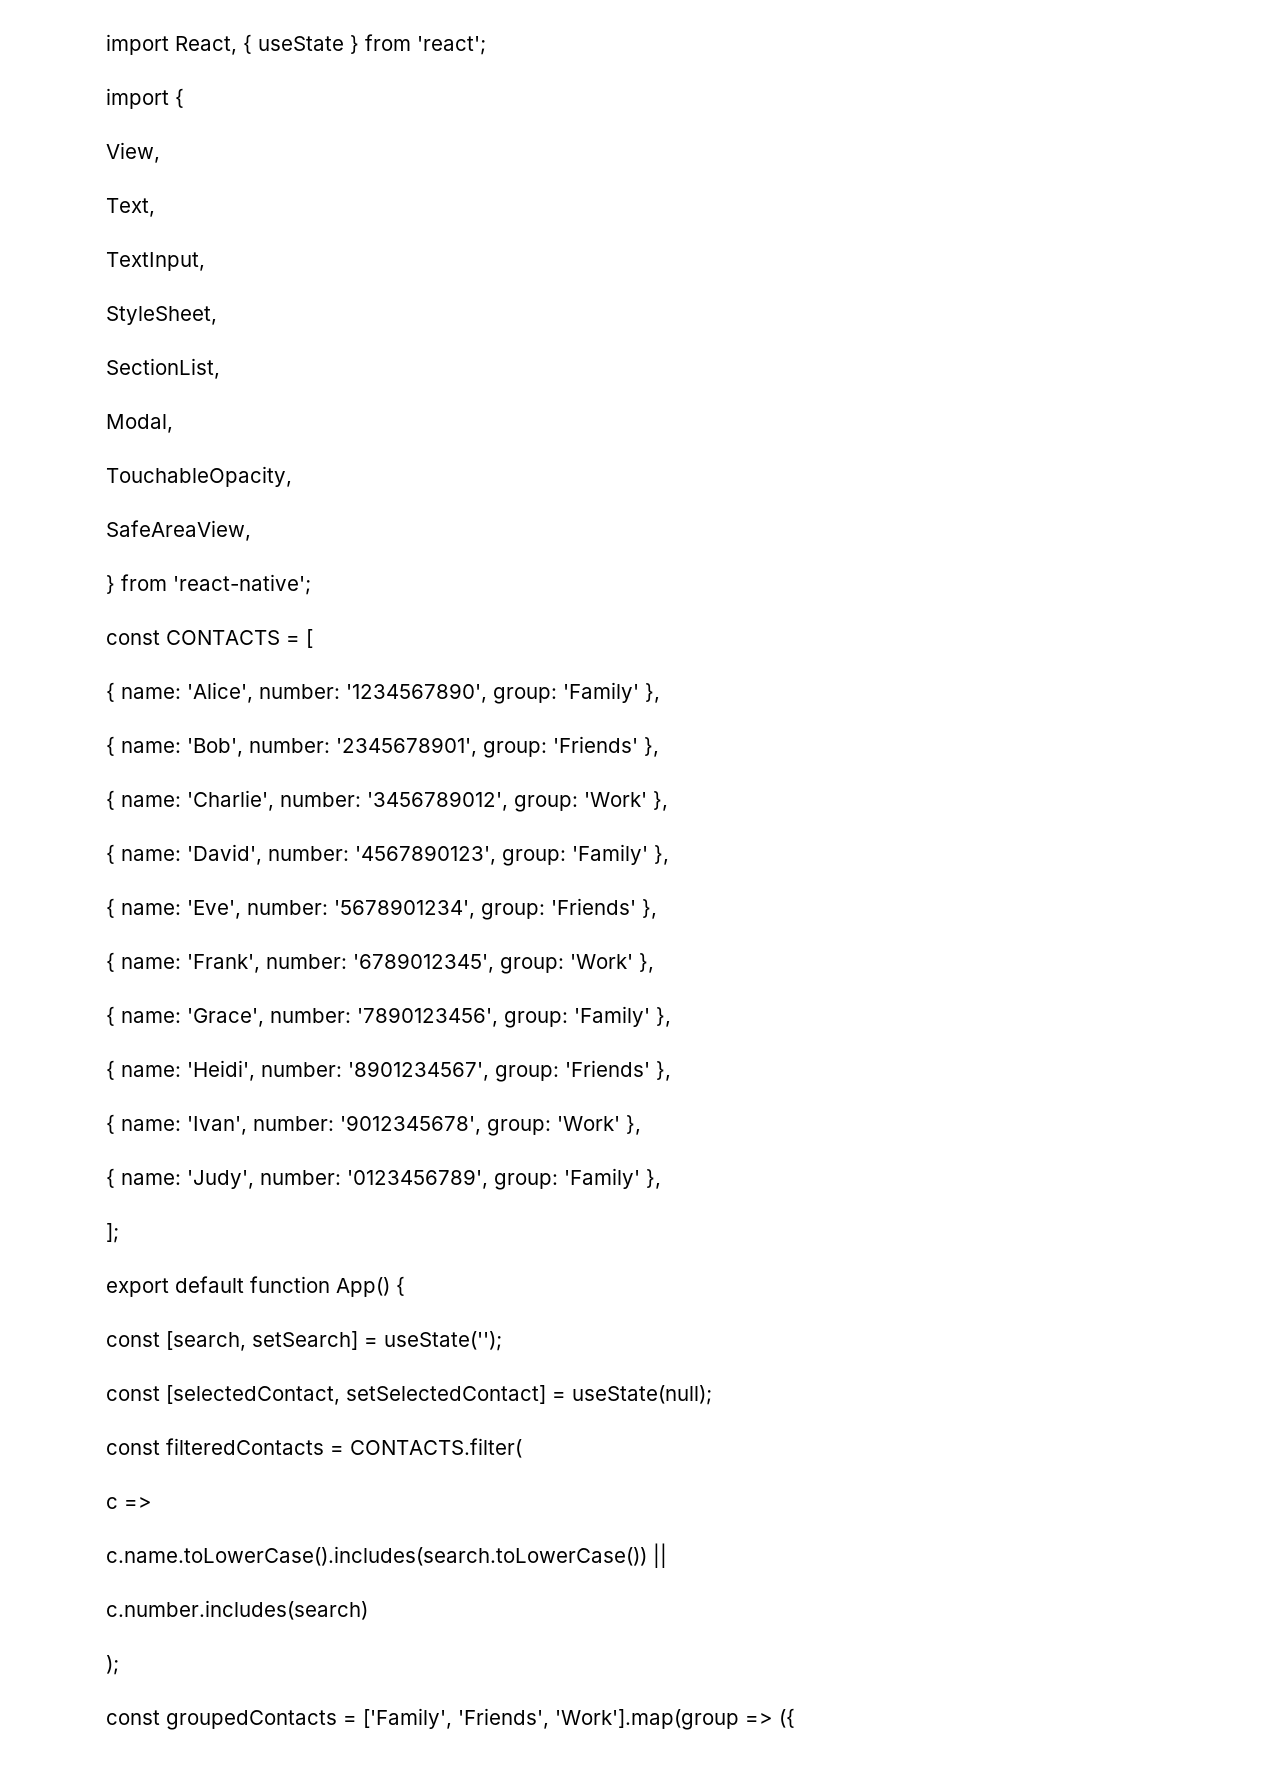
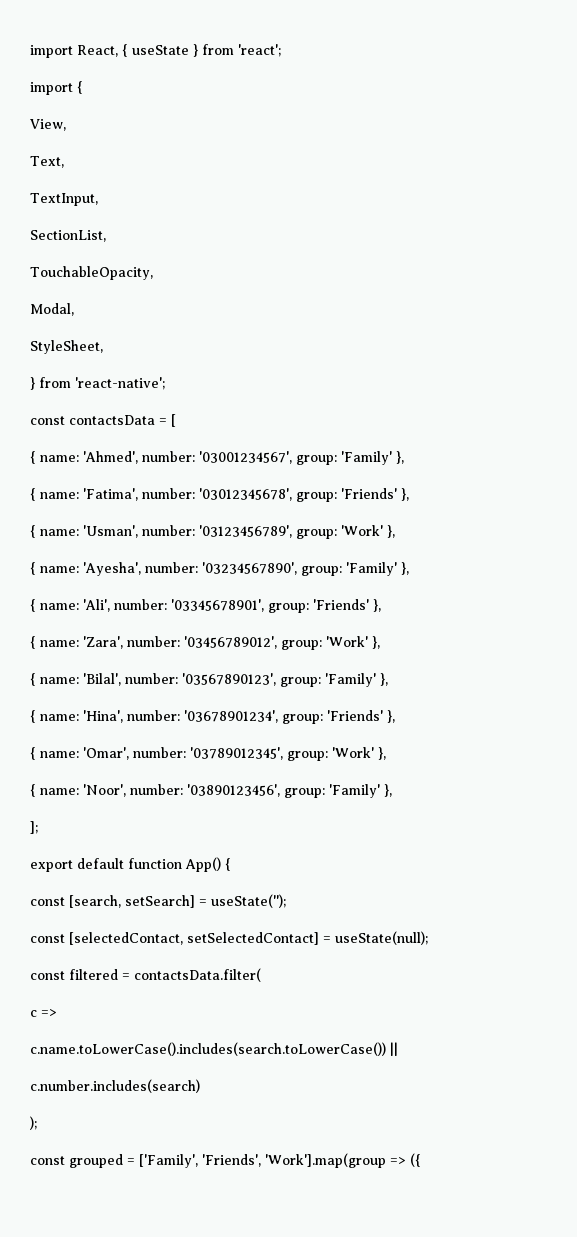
- StyleSheet,
  SectionList,
+ TouchableOpacity,
- TouchableOpacity,
- SafeAreaView,
+ StyleSheet,
- const CONTACTS = [
+ const contactsData = [
- { name: 'Alice', number: '1234567890', group: 'Family' },
- { name: 'Bob', number: '2345678901', group: 'Friends' },
- { name: 'Charlie', number: '3456789012', group: 'Work' },
- { name: 'David', number: '4567890123', group: 'Family' },
- { name: 'Eve', number: '5678901234', group: 'Friends' },
- { name: 'Frank', number: '6789012345', group: 'Work' },
- { name: 'Grace', number: '7890123456', group: 'Family' },
- { name: 'Heidi', number: '8901234567', group: 'Friends' },
- { name: 'Ivan', number: '9012345678', group: 'Work' },
- { name: 'Judy', number: '0123456789', group: 'Family' },
+ { name: 'Ahmed', number: '03001234567', group: 'Family' },
+ { name: 'Fatima', number: '03012345678', group: 'Friends' },
+ { name: 'Usman', number: '03123456789', group: 'Work' },
+ { name: 'Ayesha', number: '03234567890', group: 'Family' },
+ { name: 'Ali', number: '03345678901', group: 'Friends' },
+ { name: 'Zara', number: '03456789012', group: 'Work' },
+ { name: 'Bilal', number: '03567890123', group: 'Family' },
+ { name: 'Hina', number: '03678901234', group: 'Friends' },
+ { name: 'Omar', number: '03789012345', group: 'Work' },
+ { name: 'Noor', number: '03890123456', group: 'Family' },
- const filteredContacts = CONTACTS.filter(
+ const filtered = contactsData.filter(
- const groupedContacts = ['Family', 'Friends', 'Work'].map(group => ({
+ const grouped = ['Family', 'Friends', 'Work'].map(group => ({

